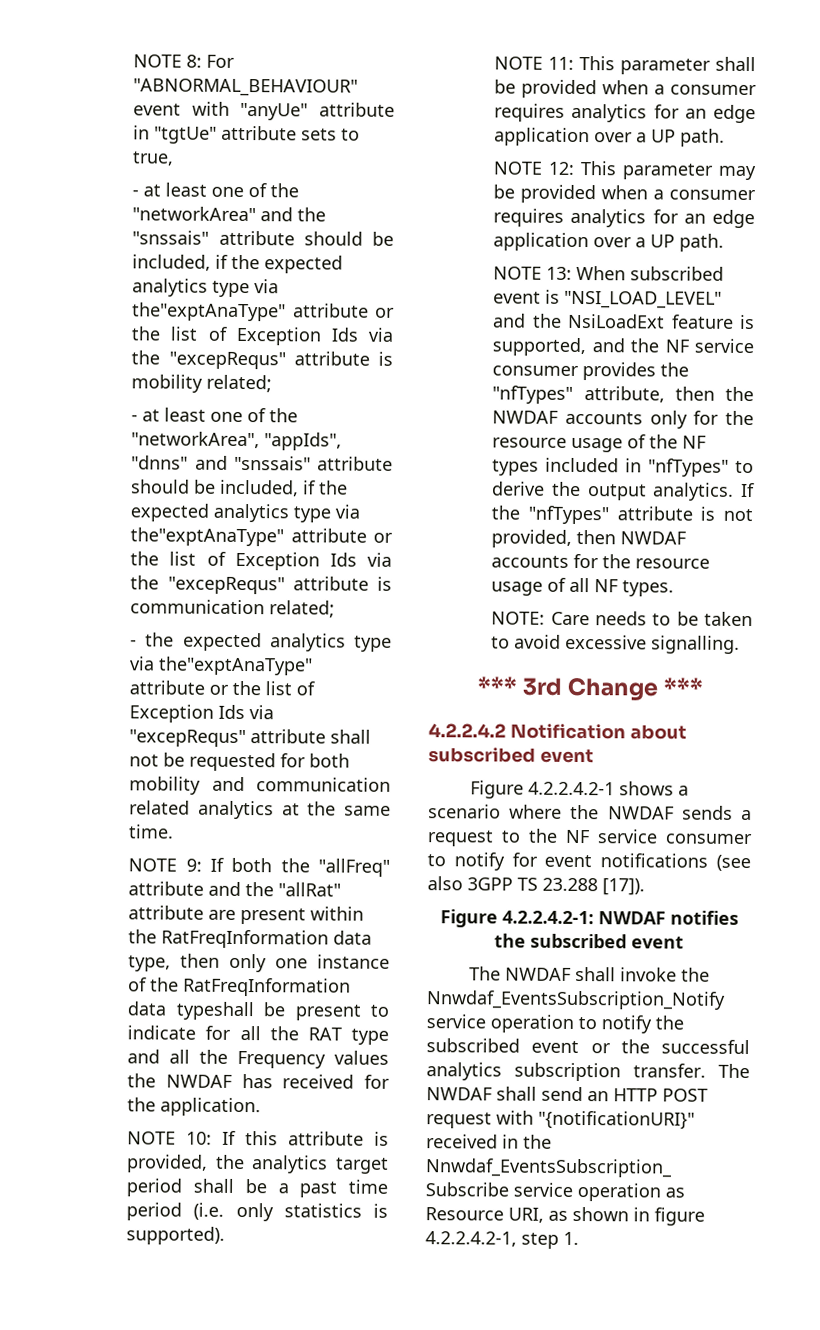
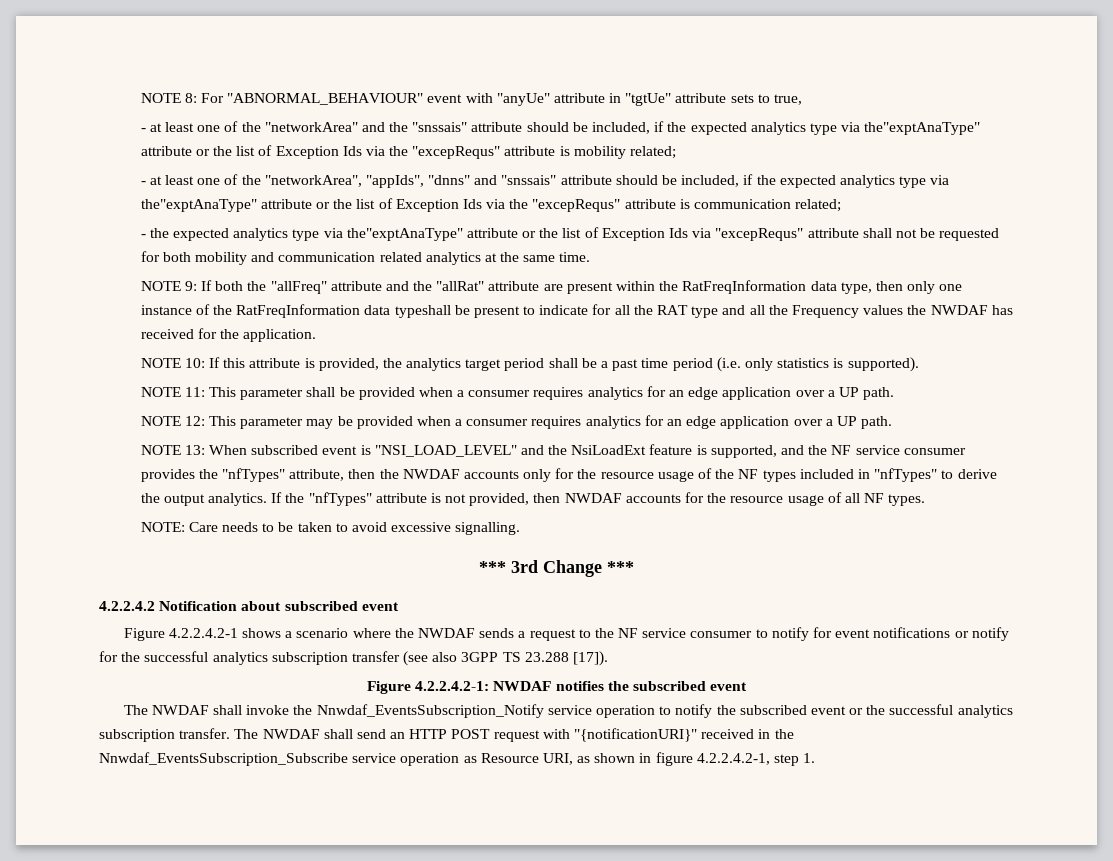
- Figure 4.2.2.4.2-1 shows a scenario where the NWDAF sends a request to the NF service consumer to notify for event notifications (see also 3GPP TS 23.288 [17]).
+ Figure 4.2.2.4.2-1 shows a scenario where the NWDAF sends a request to the NF service consumer to notify for event notifications or notify for the successful analytics subscription transfer (see also 3GPP TS 23.288 [17]).

